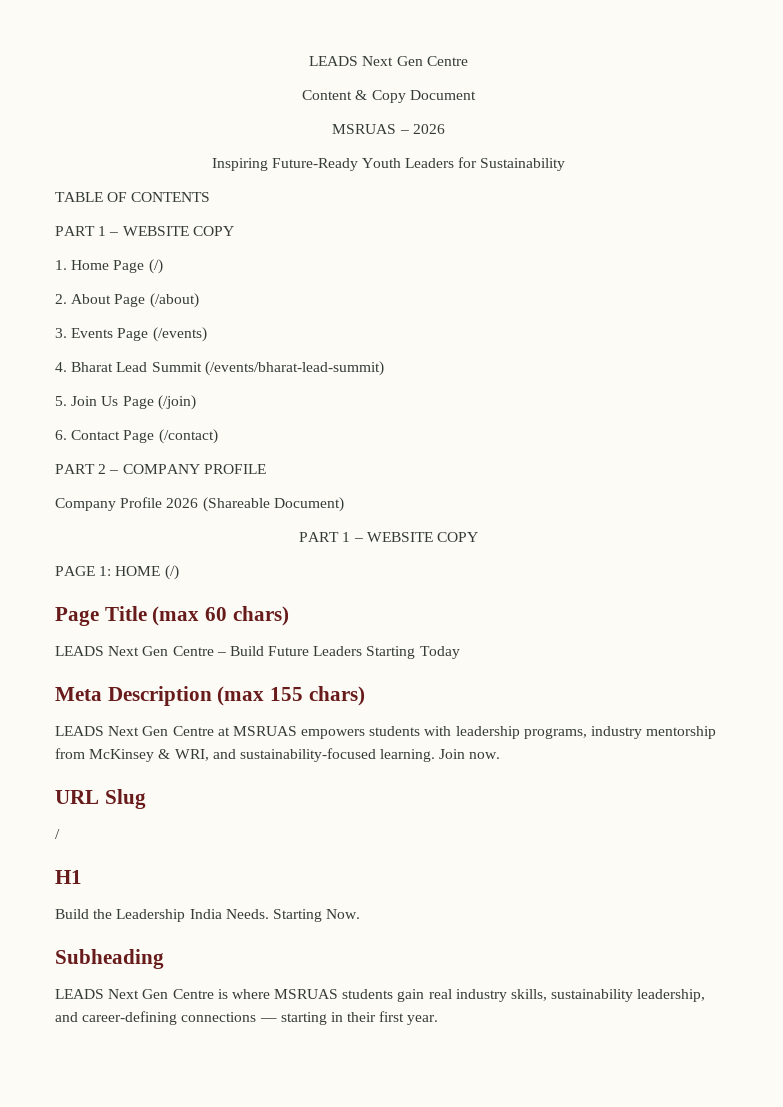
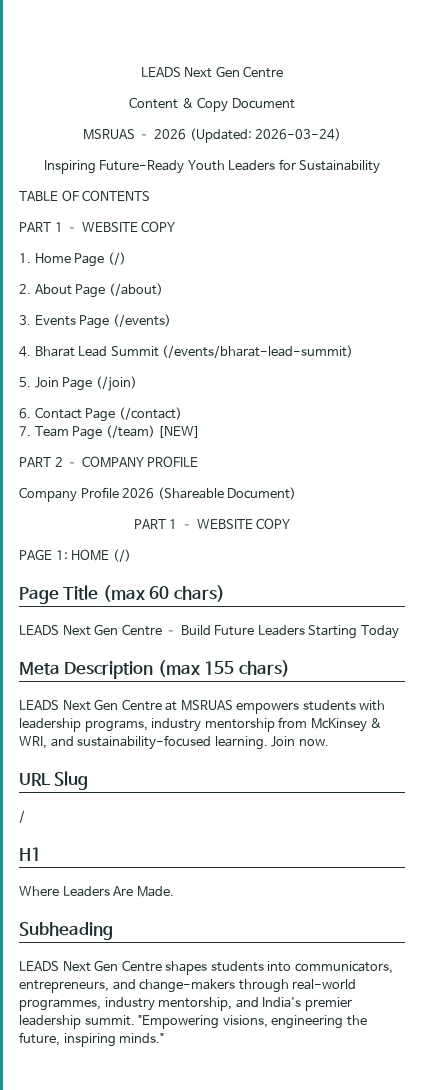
- MSRUAS – 2026
+ MSRUAS – 2026 (Updated: 2026-03-24)
- 5. Join Us Page (/join)
+ 5. Join Page (/join)
+ 7. Team Page (/team) [NEW]
- Build the Leadership India Needs. Starting Now.
+ Where Leaders Are Made.
- LEADS Next Gen Centre is where MSRUAS students gain real industry skills, sustainability leadership, and career-defining connections — starting in their first year.
+ LEADS Next Gen Centre shapes students into communicators, entrepreneurs, and change-makers through real-world programmes, industry mentorship, and India's premier leadership summit. "Empowering visions, engineering the future, inspiring minds."

